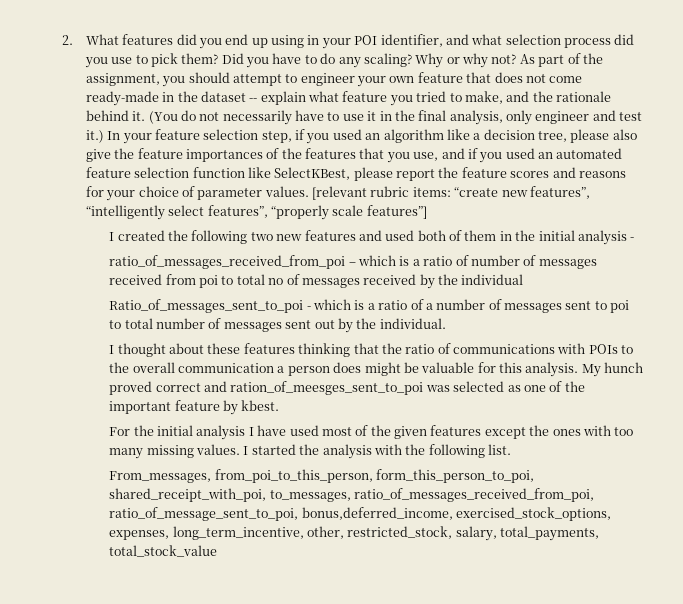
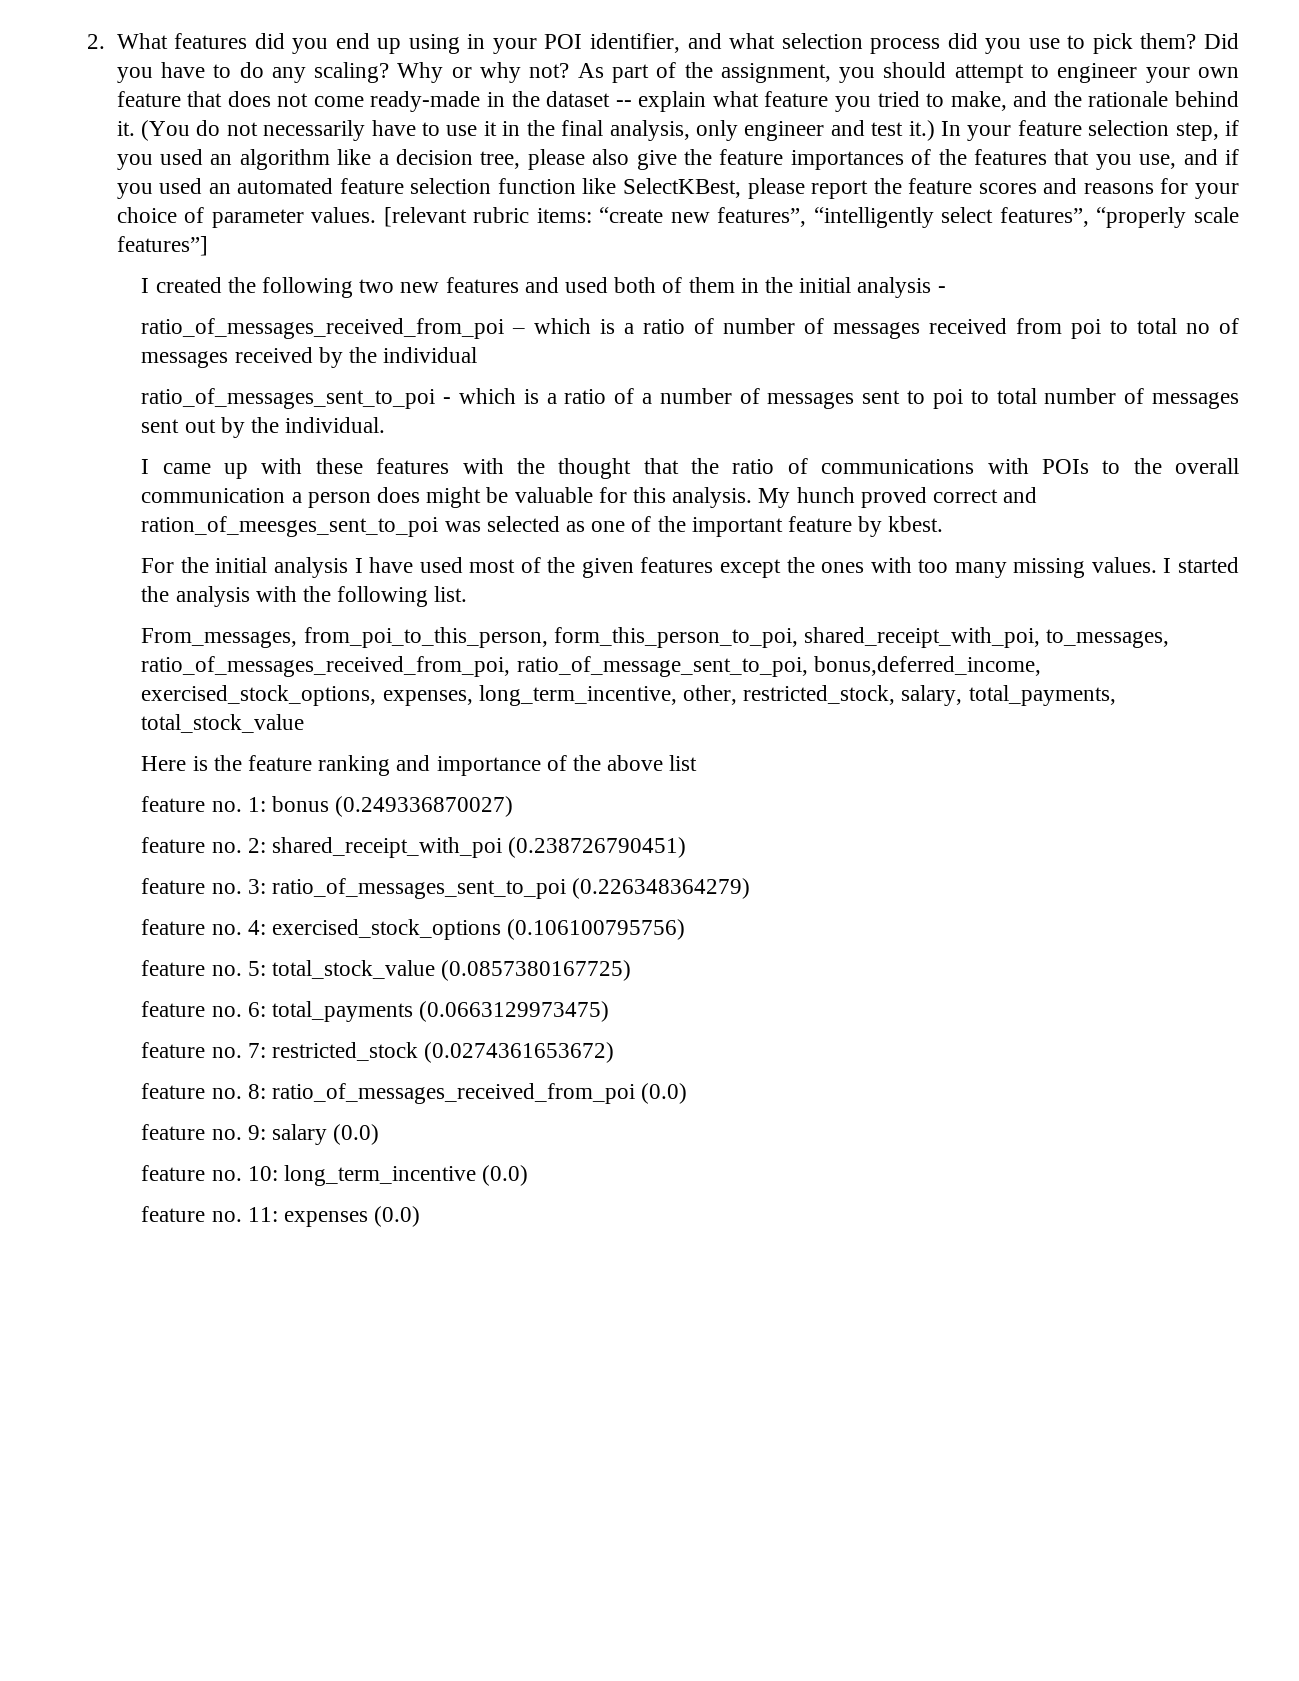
- Ratio_of_messages_sent_to_poi - which is a ratio of a number of messages sent to poi to total number of messages sent out by the individual.
+ ratio_of_messages_sent_to_poi - which is a ratio of a number of messages sent to poi to total number of messages sent out by the individual.
- I thought about these features thinking that the ratio of communications with POIs to the overall communication a person does might be valuable for this analysis.
+ I came up with these features with the thought that the ratio of communications with POIs to the overall communication a person does might be valuable for this analysis.
+ Here is the feature ranking and importance of the above list
+ feature no. 1: bonus (0.249336870027)
+ feature no. 2: shared_receipt_with_poi (0.238726790451)
+ feature no. 3: ratio_of_messages_sent_to_poi (0.226348364279)
+ feature no. 4: exercised_stock_options (0.106100795756)
+ feature no. 5: total_stock_value (0.0857380167725)
+ feature no. 6: total_payments (0.0663129973475)
+ feature no. 7: restricted_stock (0.0274361653672)
+ feature no. 8: ratio_of_messages_received_from_poi (0.0)
+ feature no. 9: salary (0.0)
+ feature no. 10: long_term_incentive (0.0)
+ feature no. 11: expenses (0.0)

